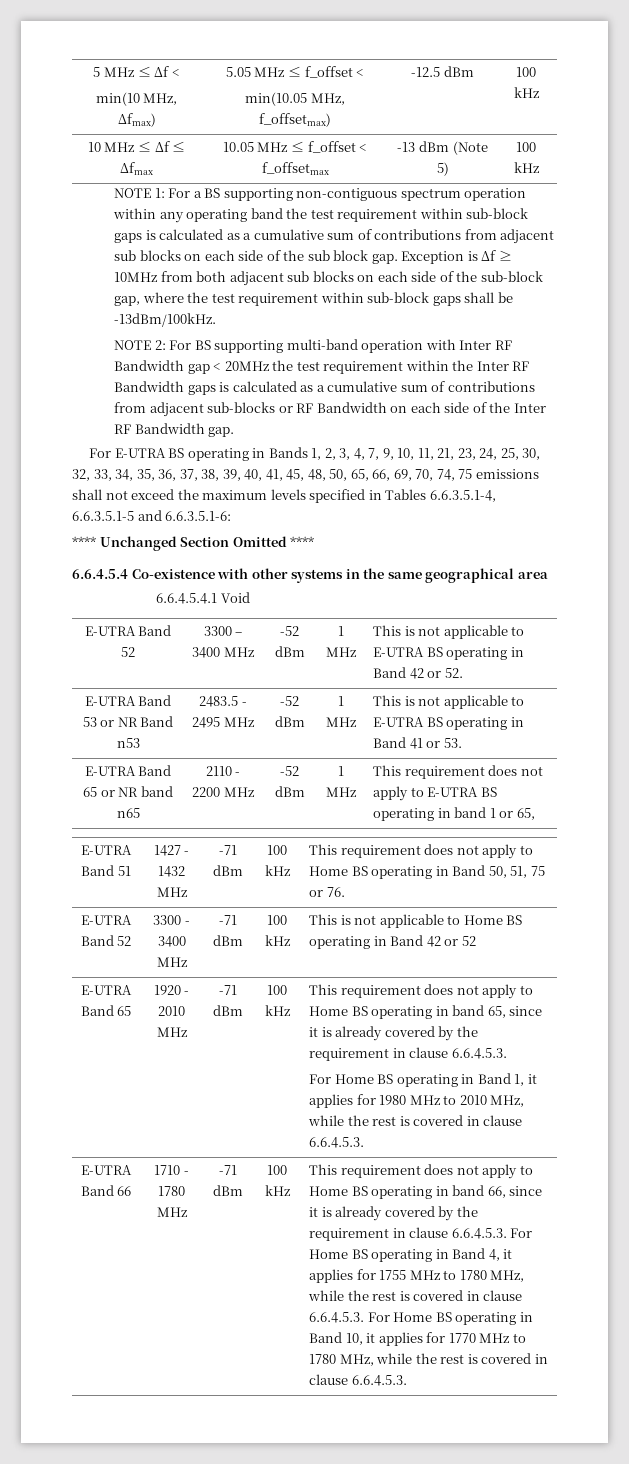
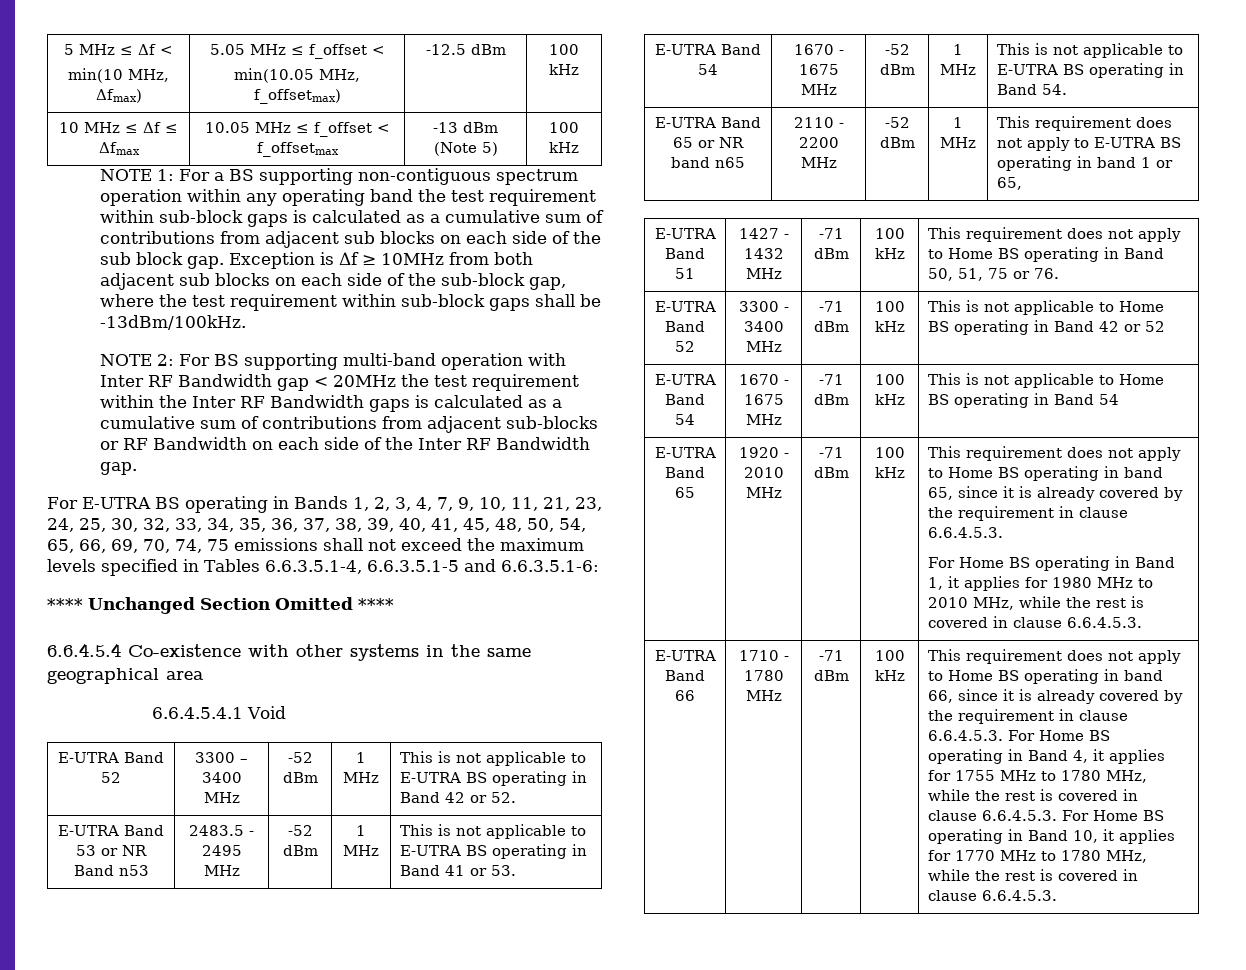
- For E-UTRA BS operating in Bands 1, 2, 3, 4, 7, 9, 10, 11, 21, 23, 24, 25, 30, 32, 33, 34, 35, 36, 37, 38, 39, 40, 41, 45, 48, 50, 65, 66, 69, 70, 74, 75 emissions shall not exceed the maximum levels specified in Tables 6.6.3.5.1-4, 6.6.3.5.1-5 and 6.6.3.5.1-6:
+ For E-UTRA BS operating in Bands 1, 2, 3, 4, 7, 9, 10, 11, 21, 23, 24, 25, 30, 32, 33, 34, 35, 36, 37, 38, 39, 40, 41, 45, 48, 50, 54, 65, 66, 69, 70, 74, 75 emissions shall not exceed the maximum levels specified in Tables 6.6.3.5.1-4, 6.6.3.5.1-5 and 6.6.3.5.1-6:
+ E-UTRA Band 54 | 1670 - 1675 MHz | -52 dBm | 1 MHz | This is not applicable to E-UTRA BS operating in Band 54.
+ E-UTRA Band 54 | 1670 - 1675 MHz | -71 dBm | 100 kHz | This is not applicable to Home BS operating in Band 54

